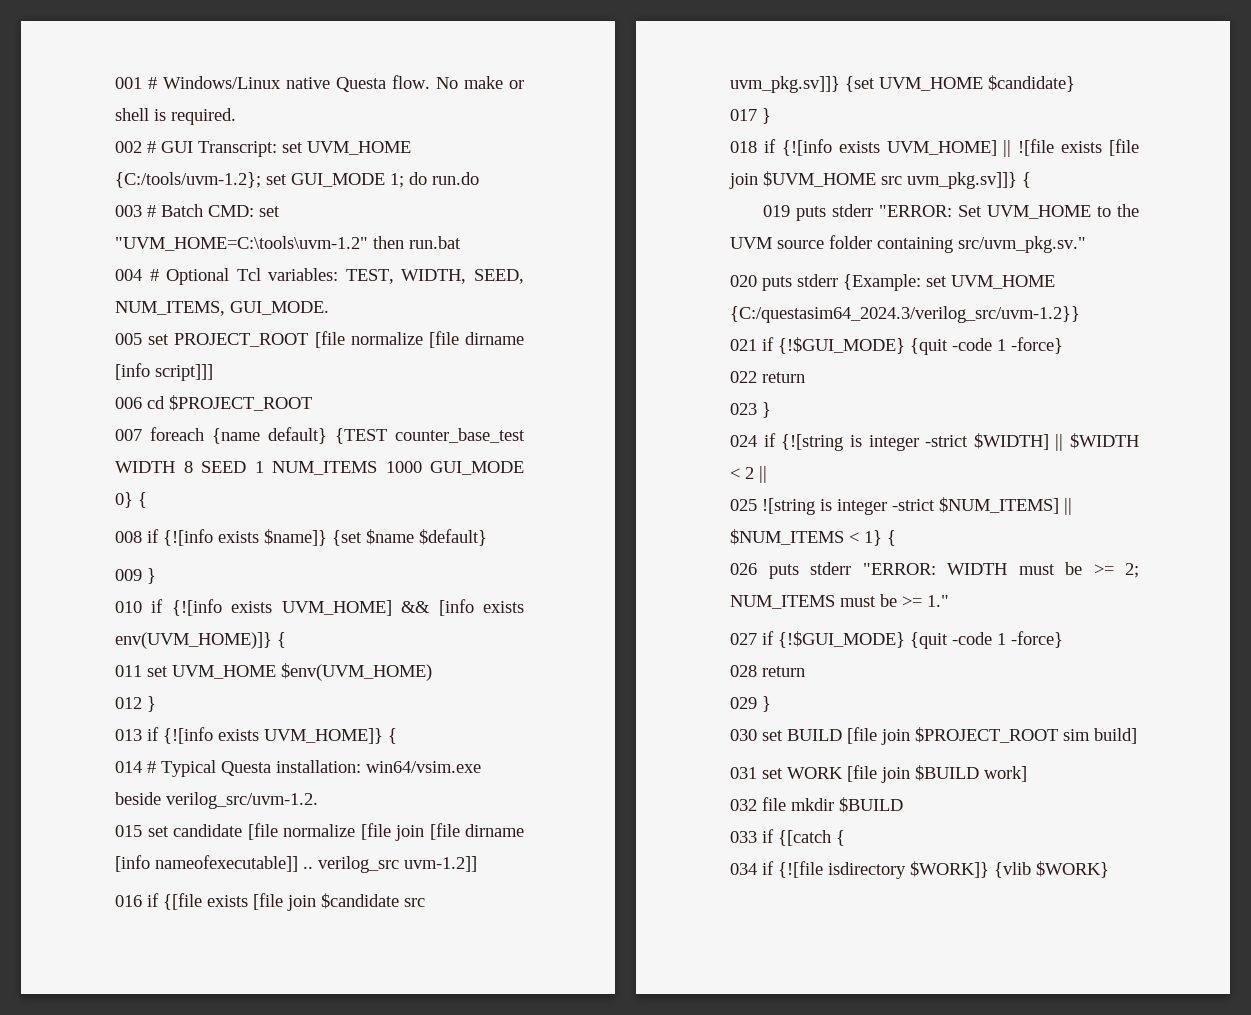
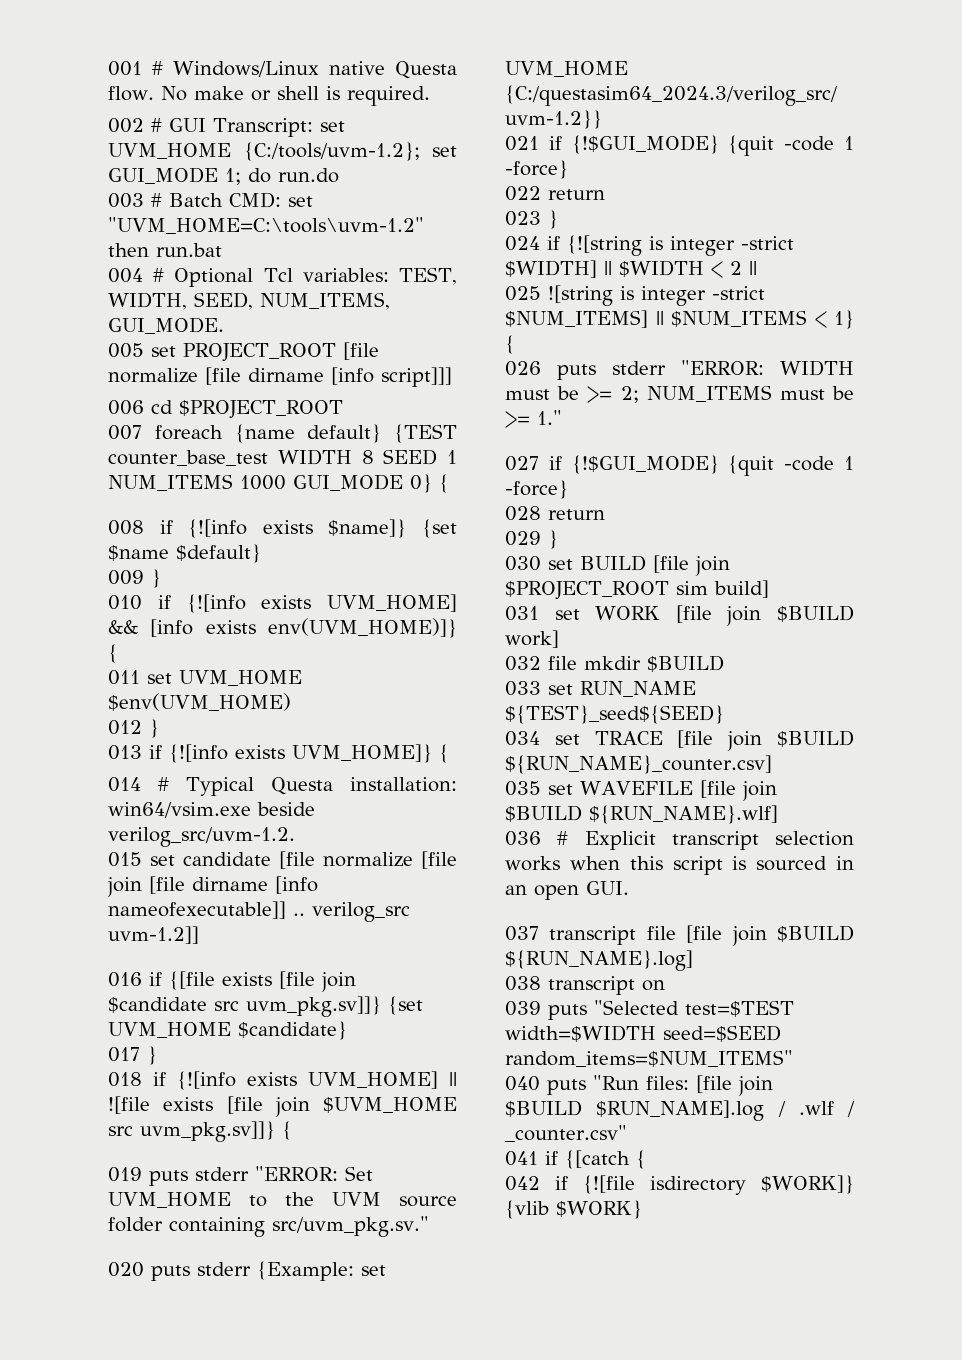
- 033 if {[catch {
+ 033 set RUN_NAME ${TEST}_seed${SEED}
+ 034 set TRACE [file join $BUILD ${RUN_NAME}_counter.csv]
+ 035 set WAVEFILE [file join $BUILD ${RUN_NAME}.wlf]
+ 036 # Explicit transcript selection works when this script is sourced in an open GUI.
+ 037 transcript file [file join $BUILD ${RUN_NAME}.log]
+ 038 transcript on
+ 039 puts "Selected test=$TEST width=$WIDTH seed=$SEED random_items=$NUM_ITEMS"
+ 040 puts "Run files: [file join $BUILD $RUN_NAME].log / .wlf / _counter.csv"
+ 041 if {[catch {
- 034 if {![file isdirectory $WORK]} {vlib $WORK}
+ 042 if {![file isdirectory $WORK]} {vlib $WORK}

